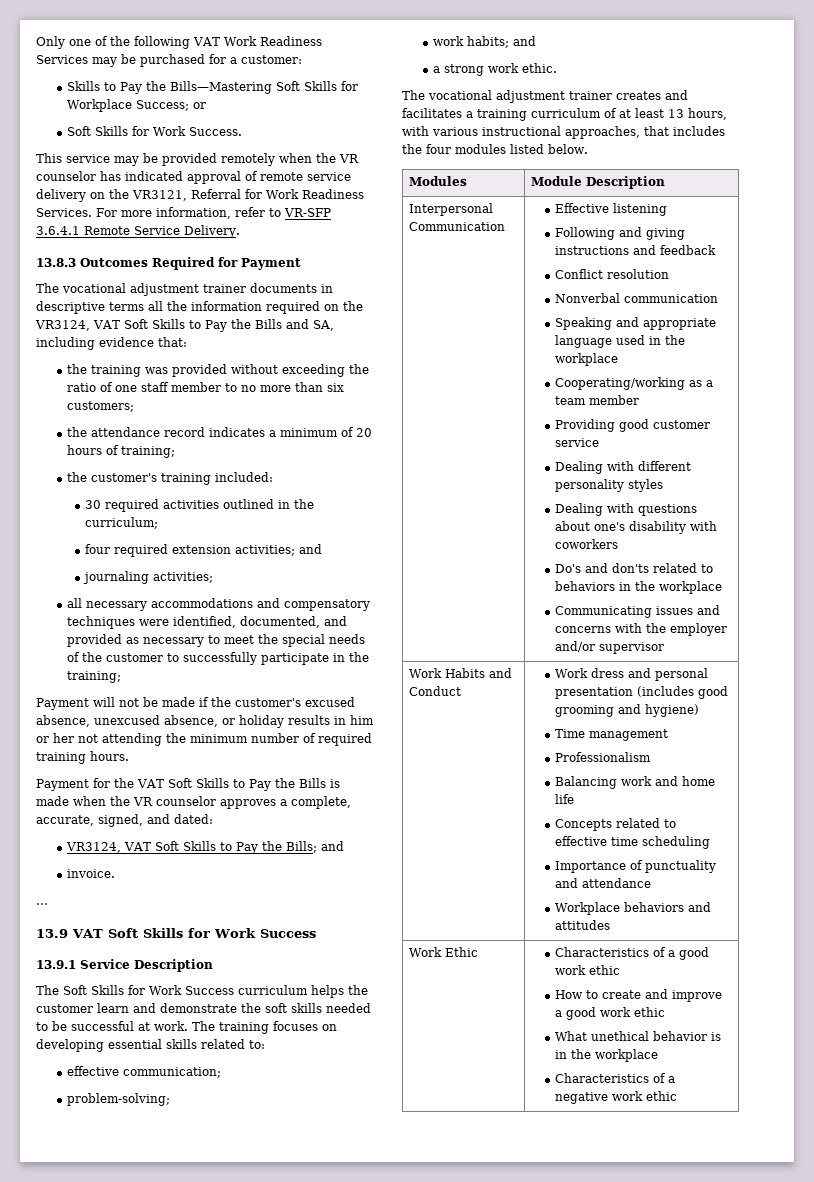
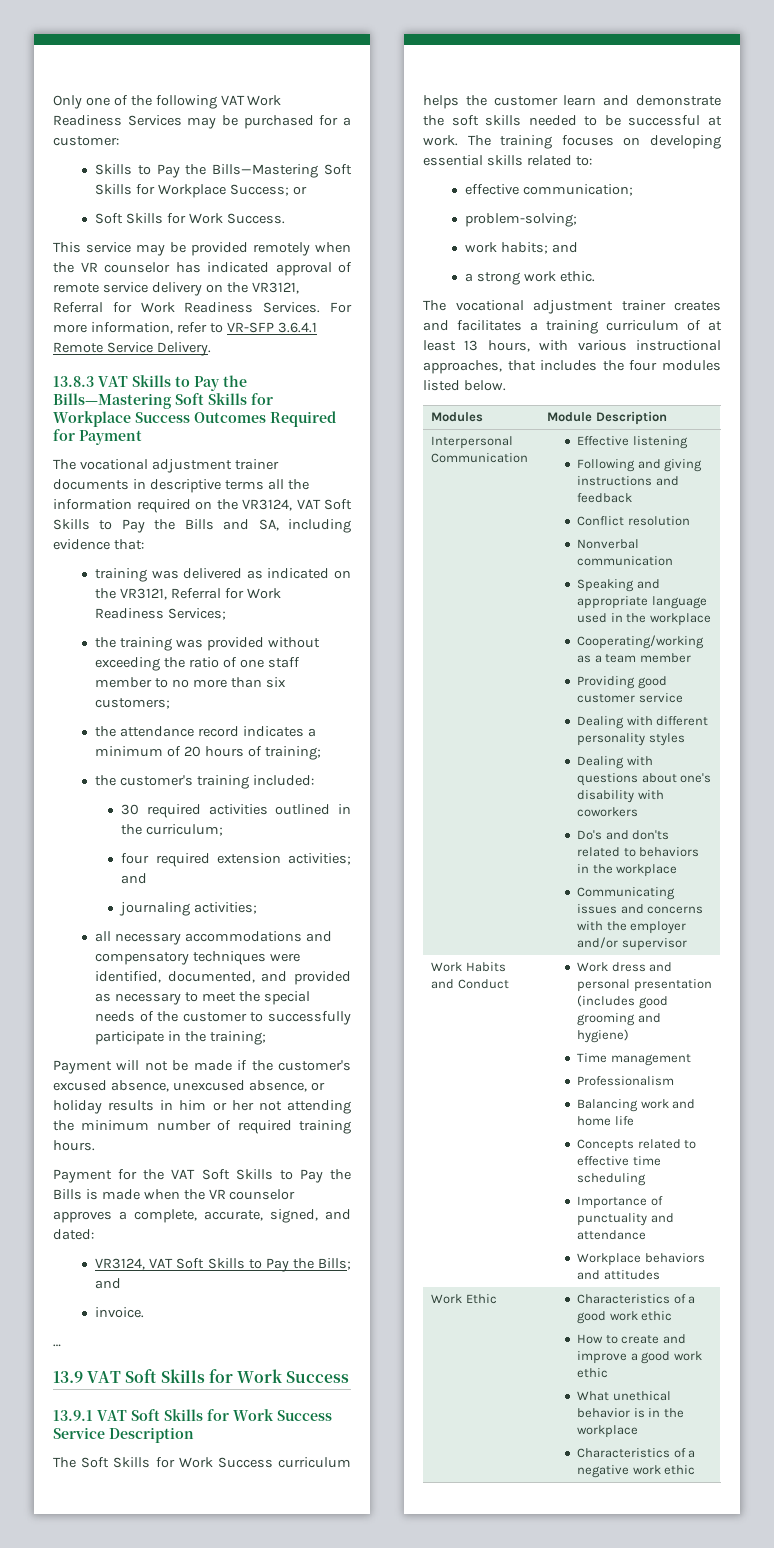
- 13.8.3 Outcomes Required for Payment
+ 13.8.3 VAT Skills to Pay the Bills—Mastering Soft Skills for Workplace Success Outcomes Required for Payment
+ training was delivered as indicated on the VR3121, Referral for Work Readiness Services;
- 13.9.1 Service Description
+ 13.9.1 VAT Soft Skills for Work Success Service Description

